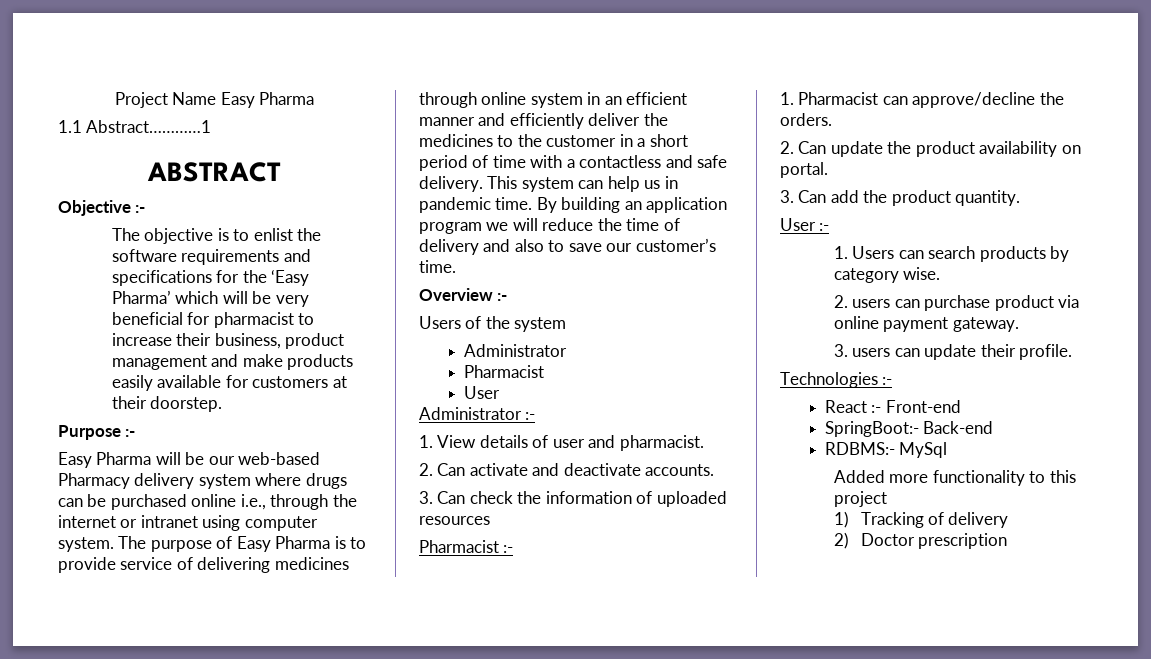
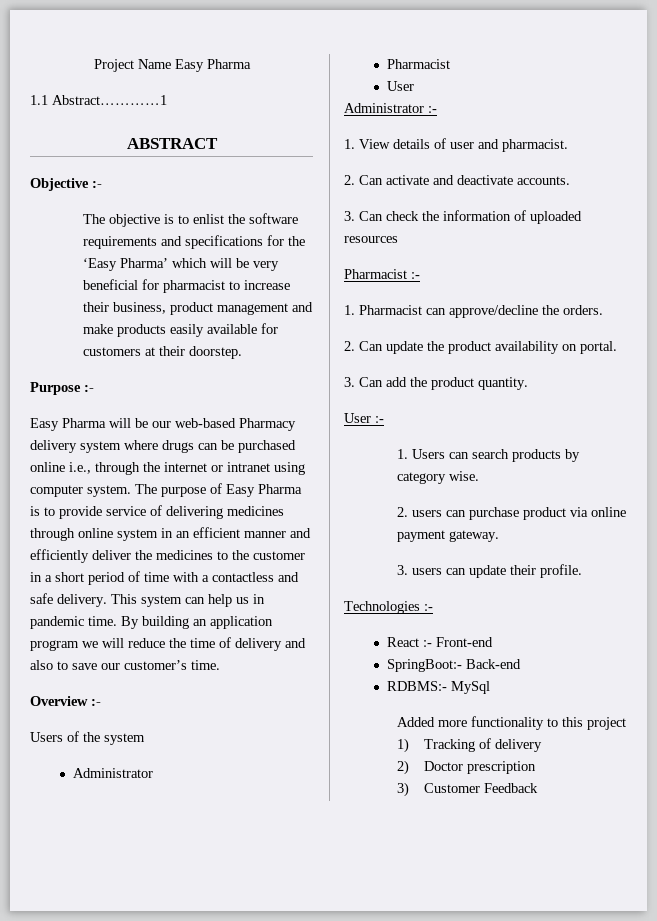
+ 3) Customer Feedback

